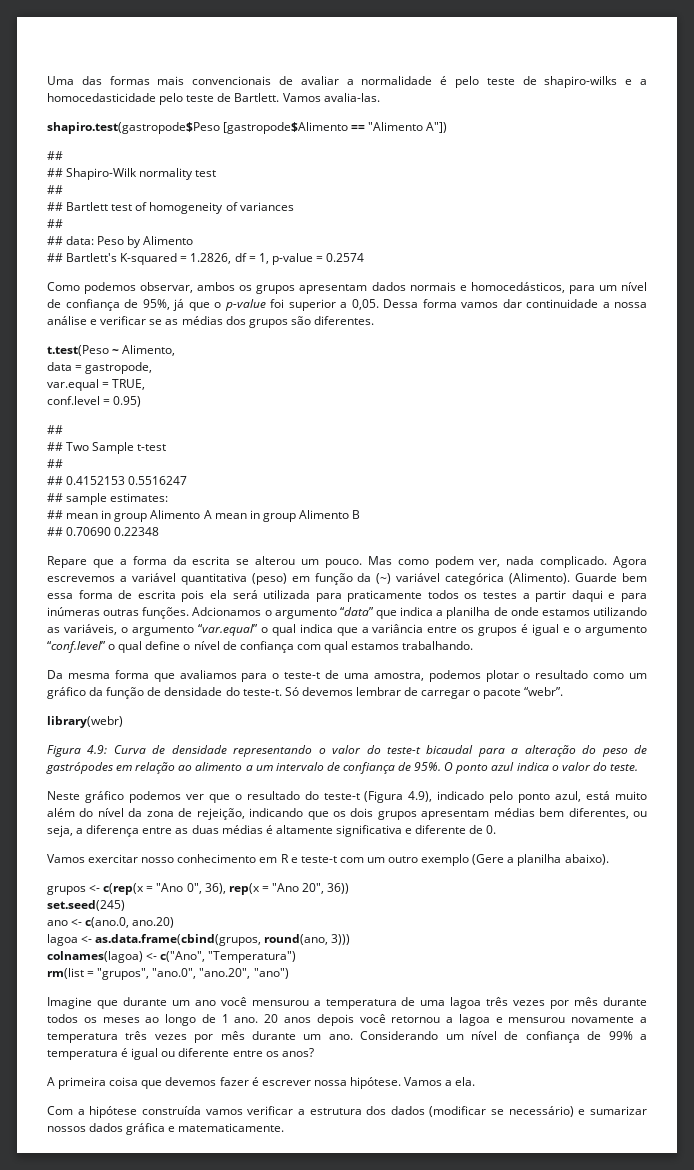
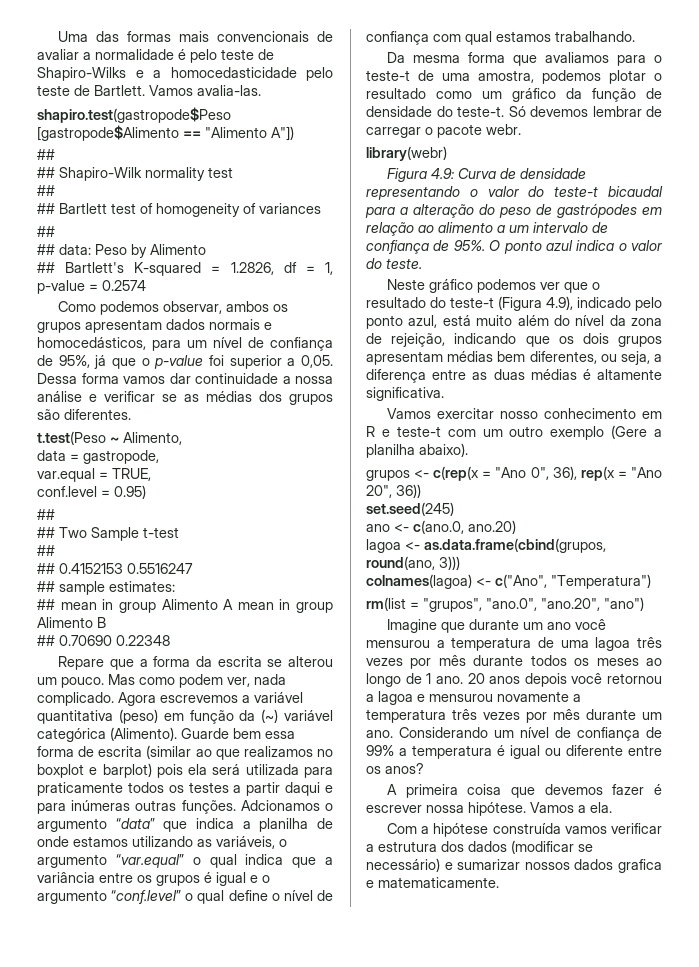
- Uma das formas mais convencionais de avaliar a normalidade é pelo teste de shapiro-wilks e a homocedasticidade pelo teste de Bartlett.
+ Uma das formas mais convencionais de avaliar a normalidade é pelo teste de Shapiro-Wilks e a homocedasticidade pelo teste de Bartlett.
- Guarde bem essa forma de escrita pois ela será utilizada para praticamente todos os testes a partir daqui e para inúmeras outras funções.
+ Guarde bem essa forma de escrita (similar ao que realizamos no boxplot e barplot) pois ela será utilizada para praticamente todos os testes a partir daqui e para inúmeras outras funções.
- Só devemos lembrar de carregar o pacote “webr”.
+ Só devemos lembrar de carregar o pacote webr.
- Neste gráfico podemos ver que o resultado do teste-t (Figura 4.9), indicado pelo ponto azul, está muito além do nível da zona de rejeição, indicando que os dois grupos apresentam médias bem diferentes, ou seja, a diferença entre as duas médias é altamente significativa e diferente de 0.
+ Neste gráfico podemos ver que o resultado do teste-t (Figura 4.9), indicado pelo ponto azul, está muito além do nível da zona de rejeição, indicando que os dois grupos apresentam médias bem diferentes, ou seja, a diferença entre as duas médias é altamente significativa.
- Com a hipótese construída vamos verificar a estrutura dos dados (modificar se necessário) e sumarizar nossos dados gráfica e matematicamente.
+ Com a hipótese construída vamos verificar a estrutura dos dados (modificar se necessário) e sumarizar nossos dados grafica e matematicamente.

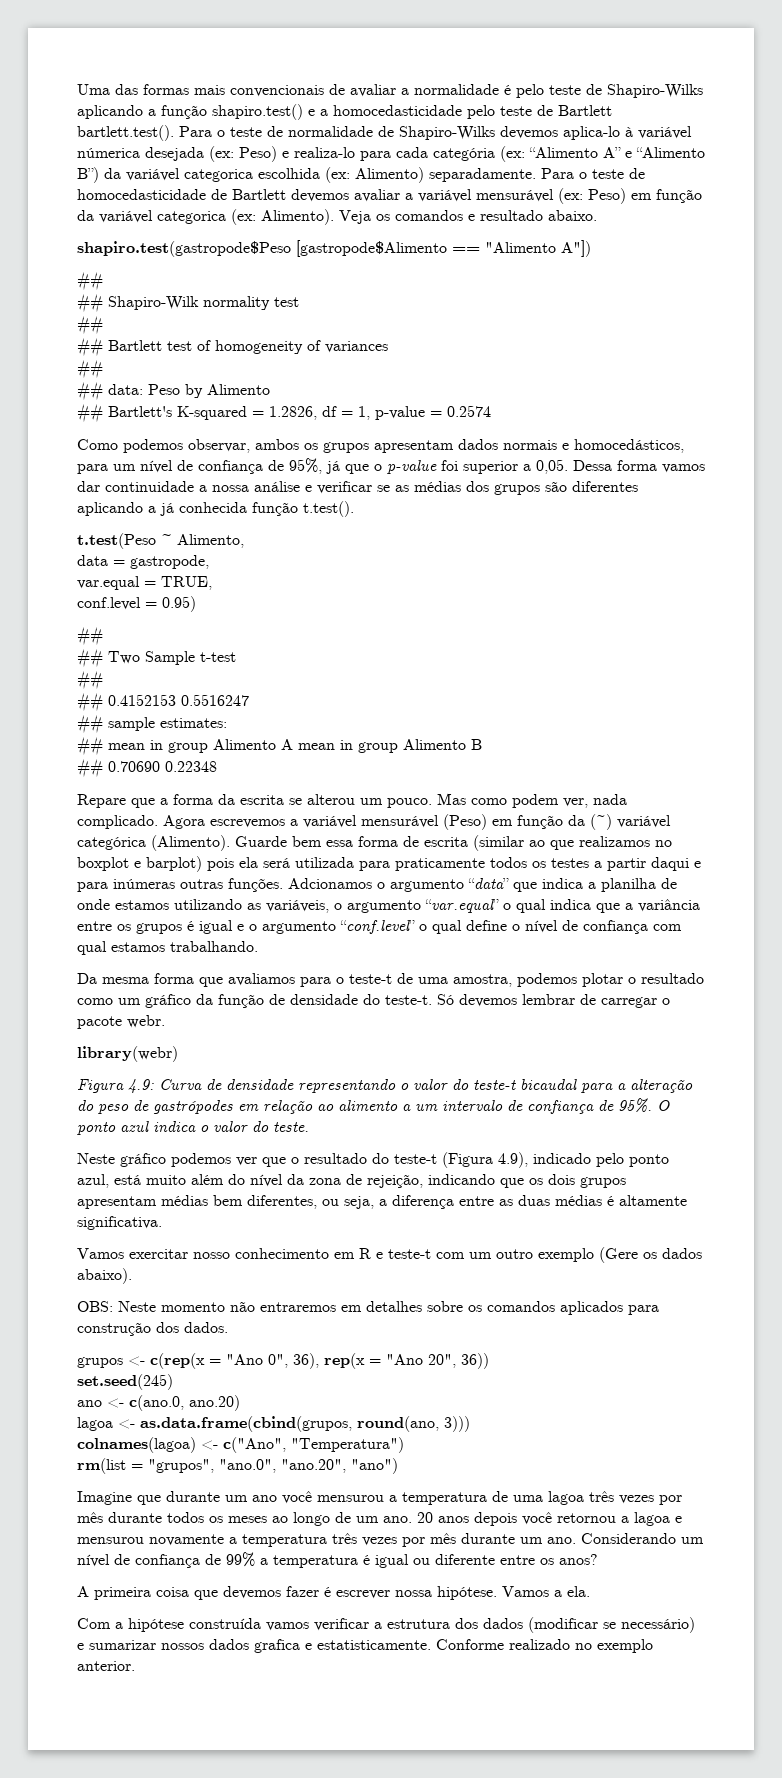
- Uma das formas mais convencionais de avaliar a normalidade é pelo teste de Shapiro-Wilks e a homocedasticidade pelo teste de Bartlett. Vamos avalia-las.
+ Uma das formas mais convencionais de avaliar a normalidade é pelo teste de Shapiro-Wilks aplicando a função shapiro.test() e a homocedasticidade pelo teste de Bartlett bartlett.test(). Para o teste de normalidade de Shapiro-Wilks devemos aplica-lo à variável númerica desejada (ex: Peso) e realiza-lo para cada categória (ex: “Alimento A” e “Alimento B”) da variável categorica escolhida (ex: Alimento) separadamente. Para o teste de homocedasticidade de Bartlett devemos avaliar a variável mensurável (ex: Peso) em função da variável categorica (ex: Alimento). Veja os comandos e resultado abaixo.
- Dessa forma vamos dar continuidade a nossa análise e verificar se as médias dos grupos são diferentes.
+ Dessa forma vamos dar continuidade a nossa análise e verificar se as médias dos grupos são diferentes aplicando a já conhecida função t.test().
- Agora escrevemos a variável quantitativa (peso) em função da (~) variável categórica (Alimento).
+ Agora escrevemos a variável mensurável (Peso) em função da (~) variável categórica (Alimento).
- Vamos exercitar nosso conhecimento em R e teste-t com um outro exemplo (Gere a planilha abaixo).
+ Vamos exercitar nosso conhecimento em R e teste-t com um outro exemplo (Gere os dados abaixo).
+ OBS: Neste momento não entraremos em detalhes sobre os comandos aplicados para construção dos dados.
- Imagine que durante um ano você mensurou a temperatura de uma lagoa três vezes por mês durante todos os meses ao longo de 1 ano.
+ Imagine que durante um ano você mensurou a temperatura de uma lagoa três vezes por mês durante todos os meses ao longo de um ano.
- Com a hipótese construída vamos verificar a estrutura dos dados (modificar se necessário) e sumarizar nossos dados grafica e matematicamente.
+ Com a hipótese construída vamos verificar a estrutura dos dados (modificar se necessário) e sumarizar nossos dados grafica e estatisticamente. Conforme realizado no exemplo anterior.

